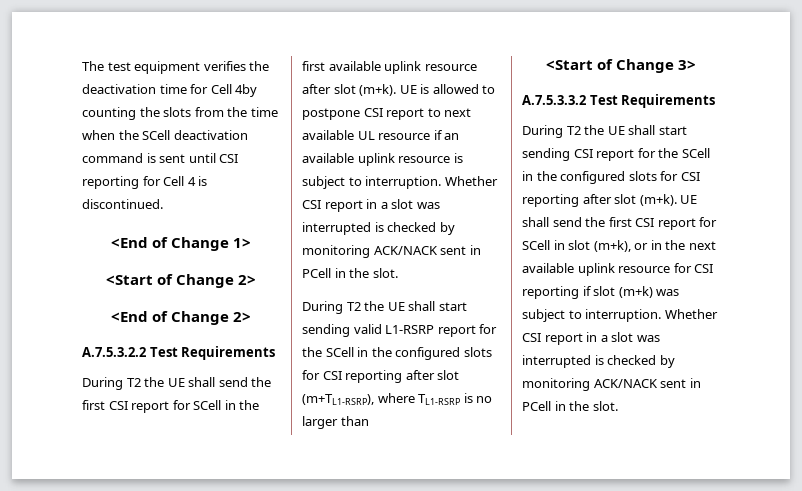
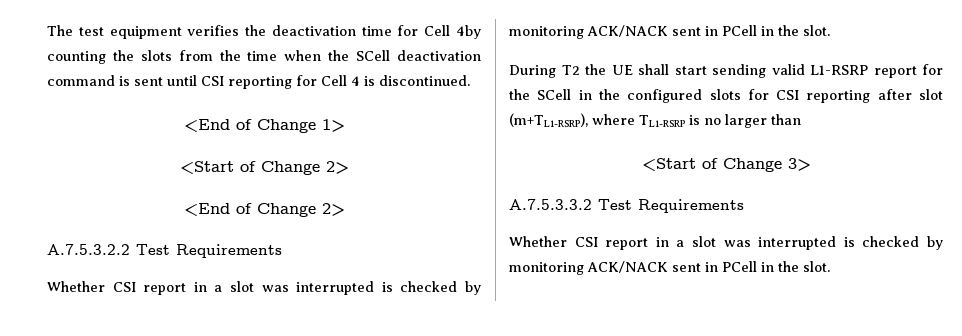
- During T2 the UE shall send the first CSI report for SCell in the first available uplink resource after slot (m+k). UE is allowed to postpone CSI report to next available UL resource if an available uplink resource is subject to interruption.
- During T2 the UE shall start sending CSI report for the SCell in the configured slots for CSI reporting after slot (m+k). UE shall send the first CSI report for SCell in slot (m+k), or in the next available uplink resource for CSI reporting if slot (m+k) was subject to interruption.

